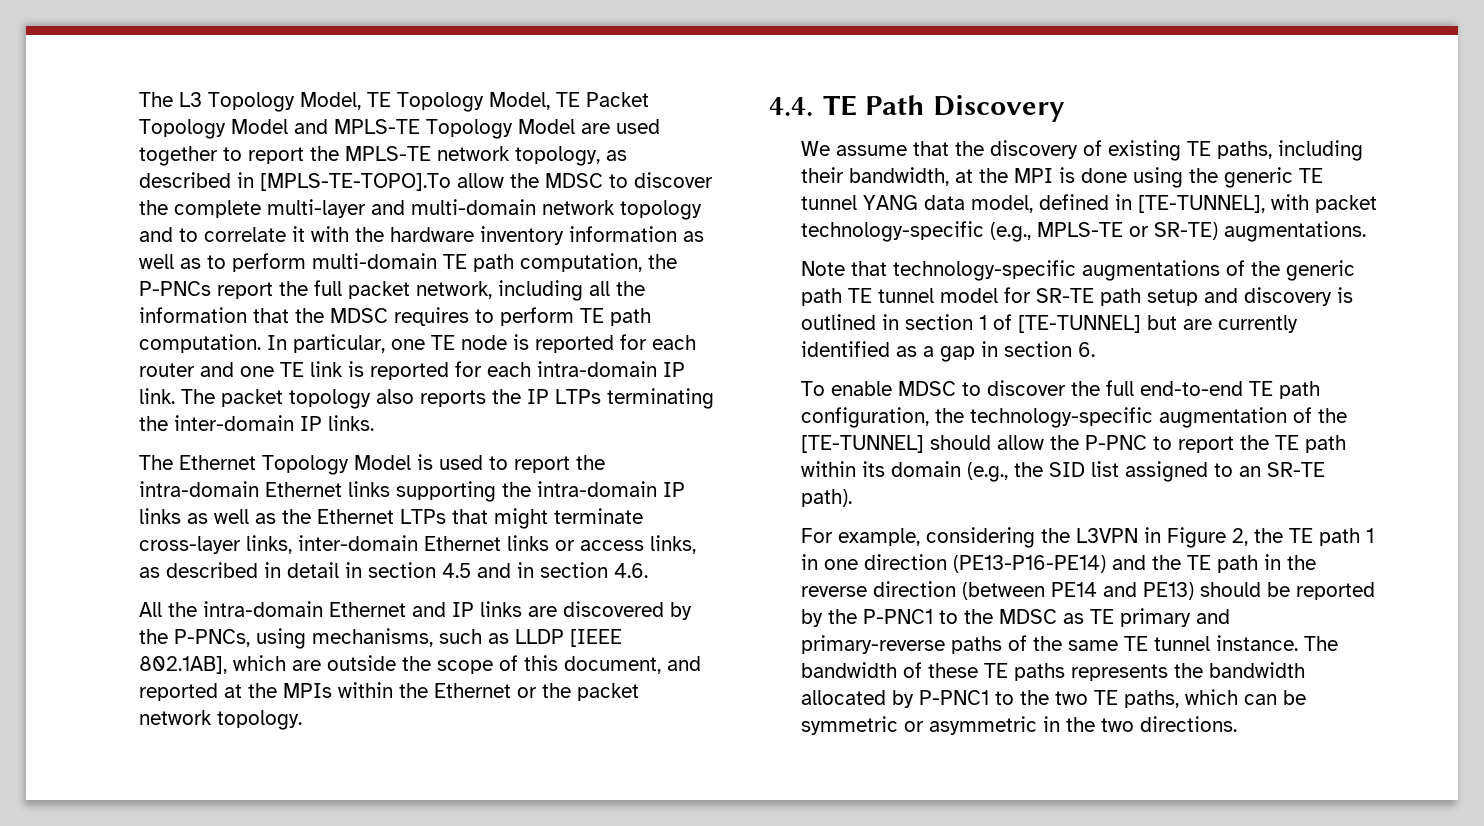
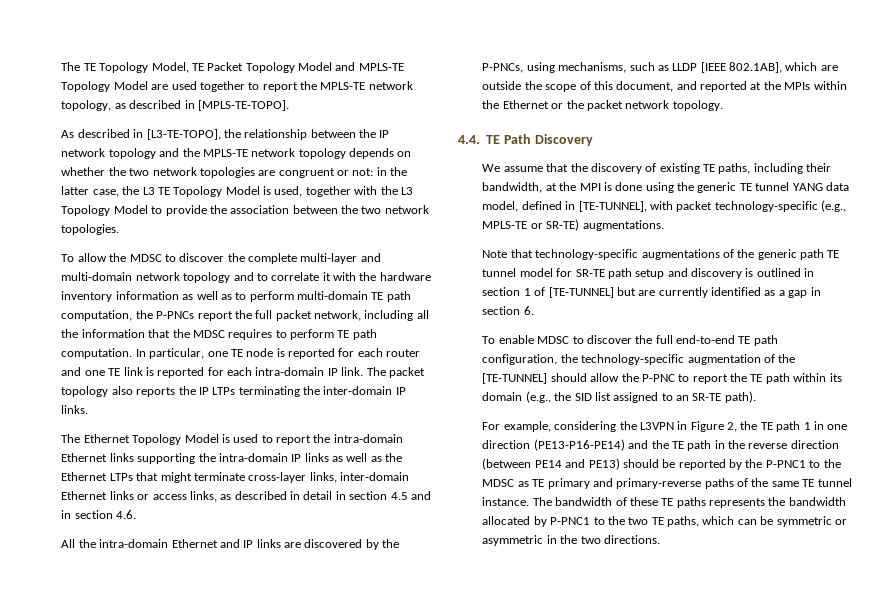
- The L3 Topology Model, TE Topology Model, TE Packet Topology Model and MPLS-TE Topology Model are used together to report the MPLS-TE network topology, as described in [MPLS-TE-TOPO].To allow the MDSC to discover the complete multi-layer and multi-domain network topology and to correlate it with the hardware inventory information as well as to perform multi-domain TE path computation, the P-PNCs report the full packet network, including all the information that the MDSC requires to perform TE path computation.
+ The TE Topology Model, TE Packet Topology Model and MPLS-TE Topology Model are used together to report the MPLS-TE network topology, as described in [MPLS-TE-TOPO].
+ As described in [L3-TE-TOPO], the relationship between the IP network topology and the MPLS-TE network topology depends on whether the two network topologies are congruent or not: in the latter case, the L3 TE Topology Model is used, together with the L3 Topology Model to provide the association between the two network topologies.
+ To allow the MDSC to discover the complete multi-layer and multi-domain network topology and to correlate it with the hardware inventory information as well as to perform multi-domain TE path computation, the P-PNCs report the full packet network, including all the information that the MDSC requires to perform TE path computation.

